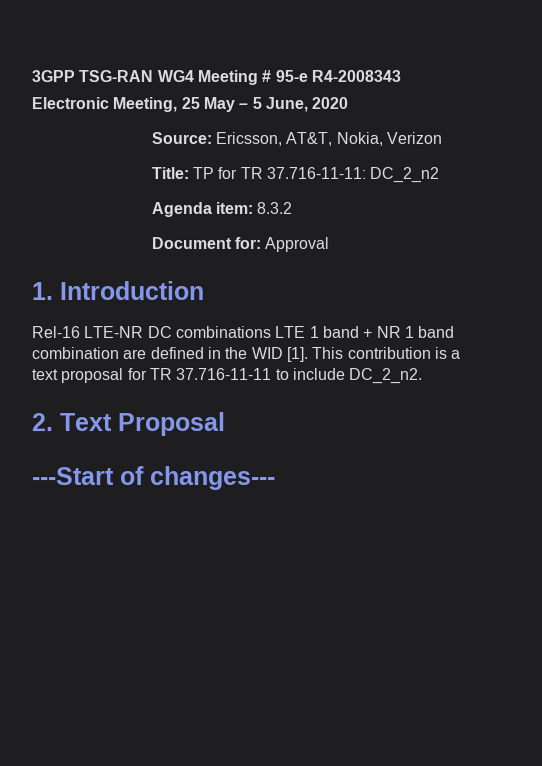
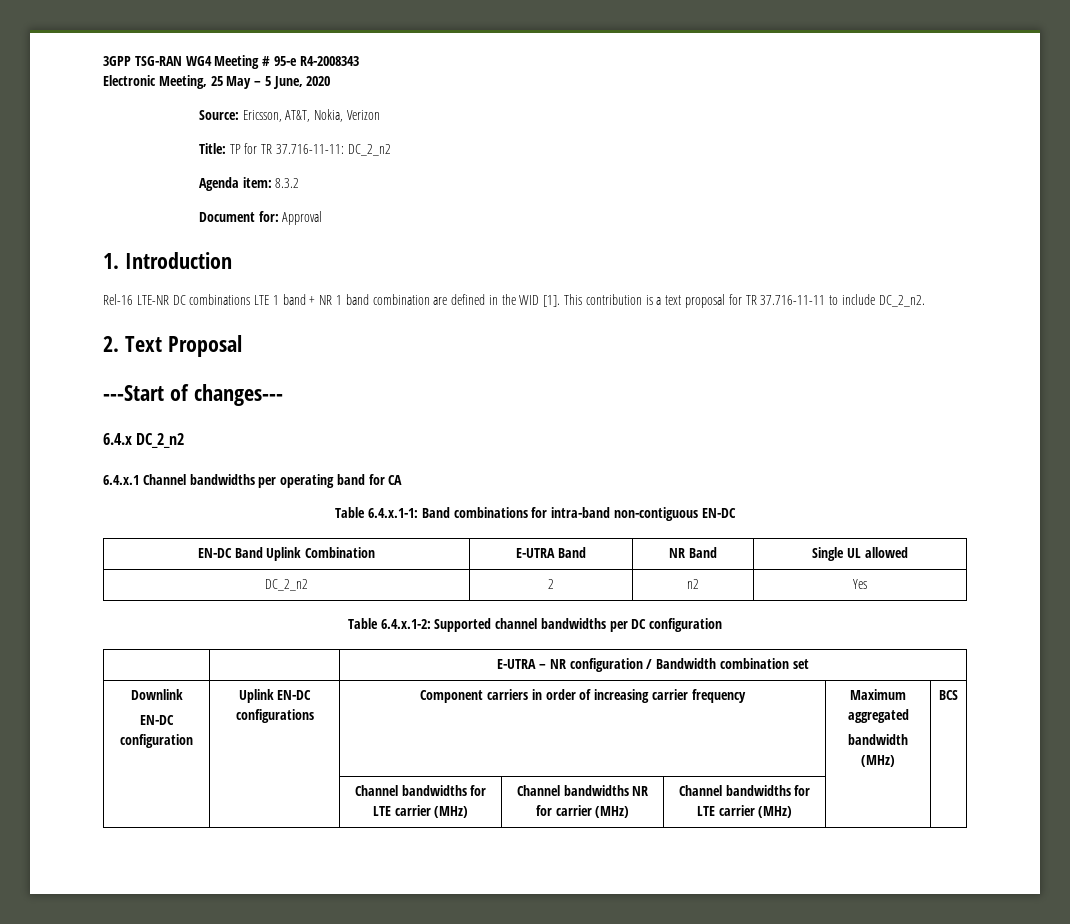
+ 6.4.x DC_2_n2
+ 6.4.x.1 Channel bandwidths per operating band for CA
+ Table 6.4.x.1-1: Band combinations for intra-band non-contiguous EN-DC
+ EN-DC Band Uplink Combination | E-UTRA Band | NR Band | Single UL allowed
+ DC_2_n2 | 2 | n2 | Yes
+ Table 6.4.x.1-2: Supported channel bandwidths per DC configuration
+ | | E-UTRA – NR configuration / Bandwidth combination set
+ Downlink
+ EN-DC configuration | Uplink EN-DC configurations | Component carriers in order of increasing carrier frequency | Maximum aggregated
+ bandwidth (MHz) | BCS
+ | | Channel bandwidths for LTE carrier (MHz) | Channel bandwidths NR for carrier (MHz) | Channel bandwidths for LTE carrier (MHz) | |

